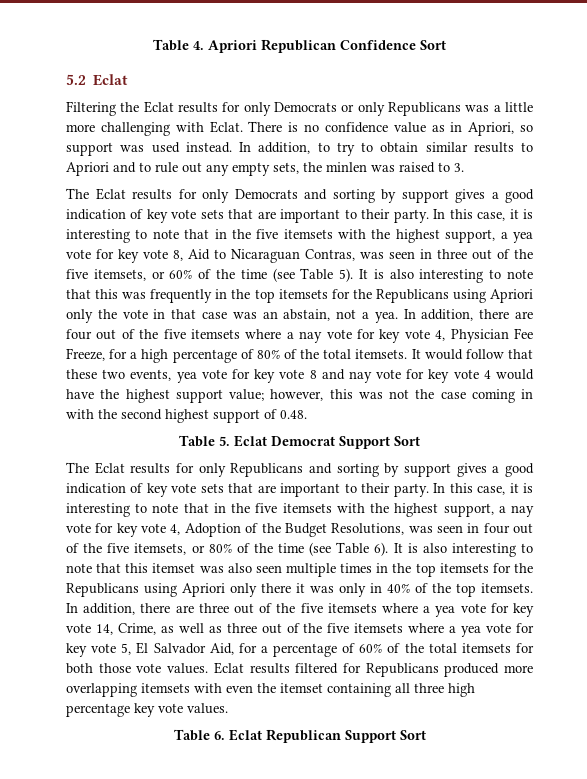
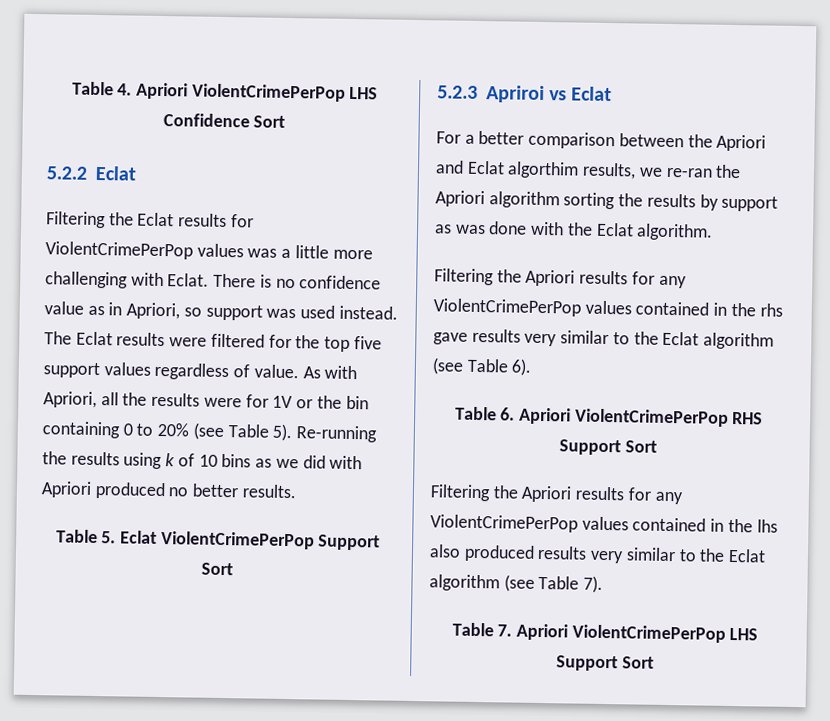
- Table 4. Apriori Republican Confidence Sort
+ Table 4. Apriori ViolentCrimePerPop LHS Confidence Sort
- 5.2 Eclat
+ 5.2.2 Eclat
- Filtering the Eclat results for only Democrats or only Republicans was a little more challenging with Eclat.
+ Filtering the Eclat results for ViolentCrimePerPop values was a little more challenging with Eclat.
- In addition, to try to obtain similar results to Apriori and to rule out any empty sets, the minlen was raised to 3.
- The Eclat results for only Democrats and sorting by support gives a good indication of key vote sets that are important to their party. In this case, it is interesting to note that in the five itemsets with the highest support, a yea vote for key vote 8, Aid to Nicaraguan Contras, was seen in three out of the five itemsets, or 60% of the time (see Table 5). It is also interesting to note that this was frequently in the top itemsets for the Republicans using Apriori only the vote in that case was an abstain, not a yea. In addition, there are four out of the five itemsets where a nay vote for key vote 4, Physician Fee Freeze, for a high percentage of 80% of the total itemsets. It would follow that these two events, yea vote for key vote 8 and nay vote for key vote 4 would have the highest support value; however, this was not the case coming in with the second highest support of 0.48.
+ The Eclat results were filtered for the top five support values regardless of value. As with Apriori, all the results were for 1V or the bin containing 0 to 20% (see Table 5). Re-running the results using k of 10 bins as we did with Apriori produced no better results.
- Table 5. Eclat Democrat Support Sort
- The Eclat results for only Republicans and sorting by support gives a good indication of key vote sets that are important to their party. In this case, it is interesting to note that in the five itemsets with the highest support, a nay vote for key vote 4, Adoption of the Budget Resolutions, was seen in four out of the five itemsets, or 80% of the time (see Table 6). It is also interesting to note that this itemset was also seen multiple times in the top itemsets for the Republicans using Apriori only there it was only in 40% of the top itemsets. In addition, there are three out of the five itemsets where a yea vote for key vote 14, Crime, as well as three out of the five itemsets where a yea vote for key vote 5, El Salvador Aid, for a percentage of 60% of the total itemsets for both those vote values. Eclat results filtered for Republicans produced more overlapping itemsets with even the itemset containing all three high percentage key vote values.
+ Table 5. Eclat ViolentCrimePerPop Support Sort
+ 5.2.3 Apriroi vs Eclat
+ For a better comparison between the Apriori and Eclat algorthim results, we re-ran the Apriori algorithm sorting the results by support as was done with the Eclat algorithm.
+ Filtering the Apriori results for any ViolentCrimePerPop values contained in the rhs gave results very similar to the Eclat algorithm (see Table 6).
- Table 6. Eclat Republican Support Sort
+ Table 6. Apriori ViolentCrimePerPop RHS Support Sort
+ Filtering the Apriori results for any ViolentCrimePerPop values contained in the lhs also produced results very similar to the Eclat algorithm (see Table 7).
+ Table 7. Apriori ViolentCrimePerPop LHS Support Sort

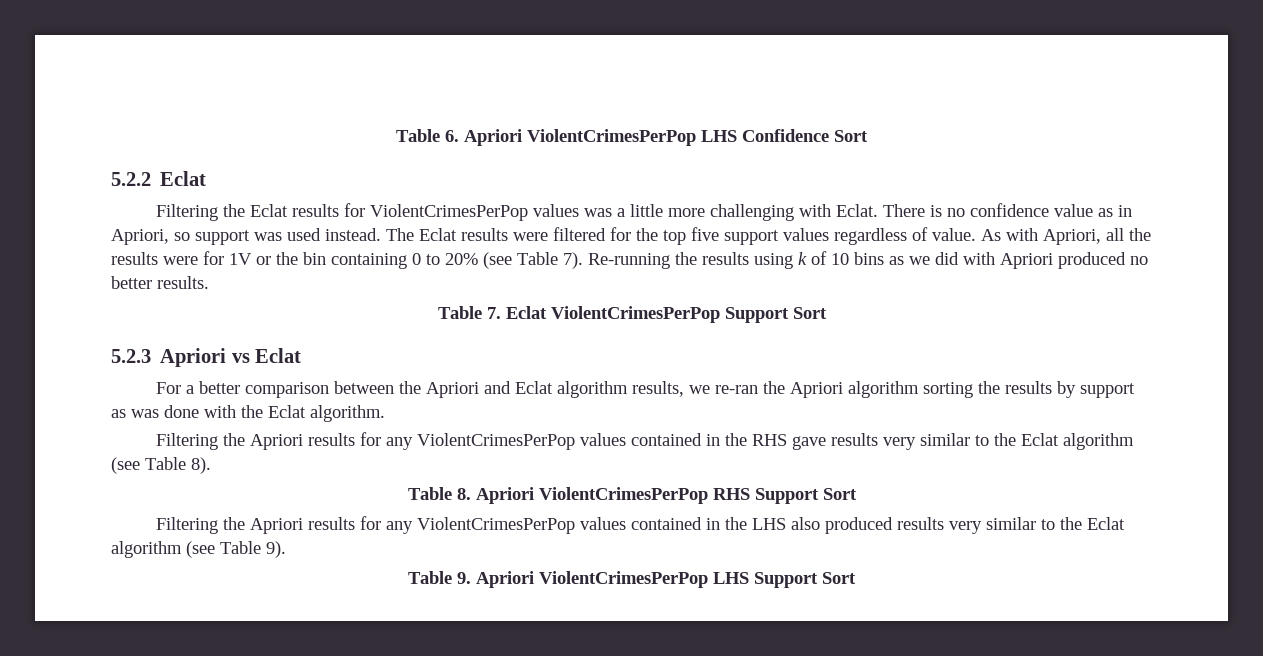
- Table 4. Apriori ViolentCrimePerPop LHS Confidence Sort
+ Table 6. Apriori ViolentCrimesPerPop LHS Confidence Sort
- Filtering the Eclat results for ViolentCrimePerPop values was a little more challenging with Eclat.
+ Filtering the Eclat results for ViolentCrimesPerPop values was a little more challenging with Eclat.
- As with Apriori, all the results were for 1V or the bin containing 0 to 20% (see Table 5).
+ As with Apriori, all the results were for 1V or the bin containing 0 to 20% (see Table 7).
- Table 5. Eclat ViolentCrimePerPop Support Sort
+ Table 7. Eclat ViolentCrimesPerPop Support Sort
- 5.2.3 Apriroi vs Eclat
+ 5.2.3 Apriori vs Eclat
- For a better comparison between the Apriori and Eclat algorthim results, we re-ran the Apriori algorithm sorting the results by support as was done with the Eclat algorithm.
+ For a better comparison between the Apriori and Eclat algorithm results, we re-ran the Apriori algorithm sorting the results by support as was done with the Eclat algorithm.
- Filtering the Apriori results for any ViolentCrimePerPop values contained in the rhs gave results very similar to the Eclat algorithm (see Table 6).
- Table 6. Apriori ViolentCrimePerPop RHS Support Sort
+ Filtering the Apriori results for any ViolentCrimesPerPop values contained in the RHS gave results very similar to the Eclat algorithm (see Table 8).
+ Table 8. Apriori ViolentCrimesPerPop RHS Support Sort
- Filtering the Apriori results for any ViolentCrimePerPop values contained in the lhs also produced results very similar to the Eclat algorithm (see Table 7).
- Table 7. Apriori ViolentCrimePerPop LHS Support Sort
+ Filtering the Apriori results for any ViolentCrimesPerPop values contained in the LHS also produced results very similar to the Eclat algorithm (see Table 9).
+ Table 9. Apriori ViolentCrimesPerPop LHS Support Sort

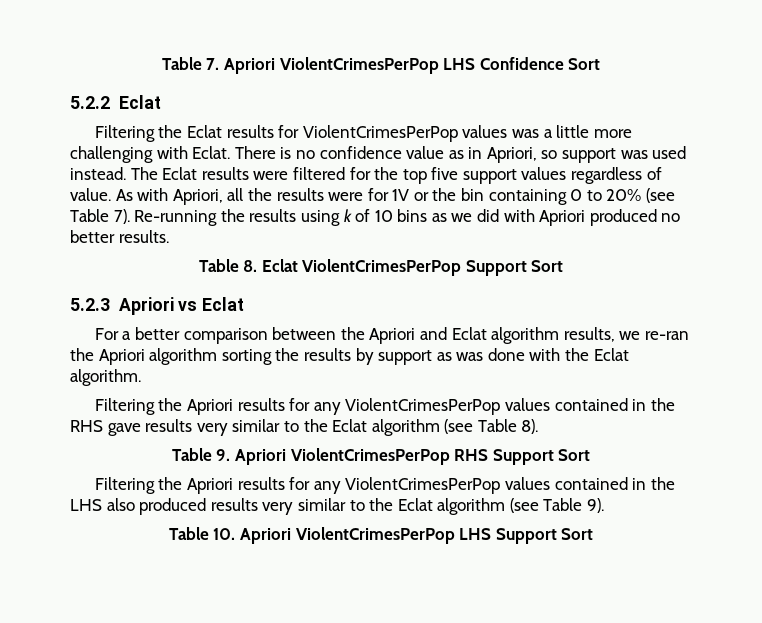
- Table 6. Apriori ViolentCrimesPerPop LHS Confidence Sort
+ Table 7. Apriori ViolentCrimesPerPop LHS Confidence Sort
- Table 7. Eclat ViolentCrimesPerPop Support Sort
+ Table 8. Eclat ViolentCrimesPerPop Support Sort
- Table 8. Apriori ViolentCrimesPerPop RHS Support Sort
+ Table 9. Apriori ViolentCrimesPerPop RHS Support Sort
- Table 9. Apriori ViolentCrimesPerPop LHS Support Sort
+ Table 10. Apriori ViolentCrimesPerPop LHS Support Sort

